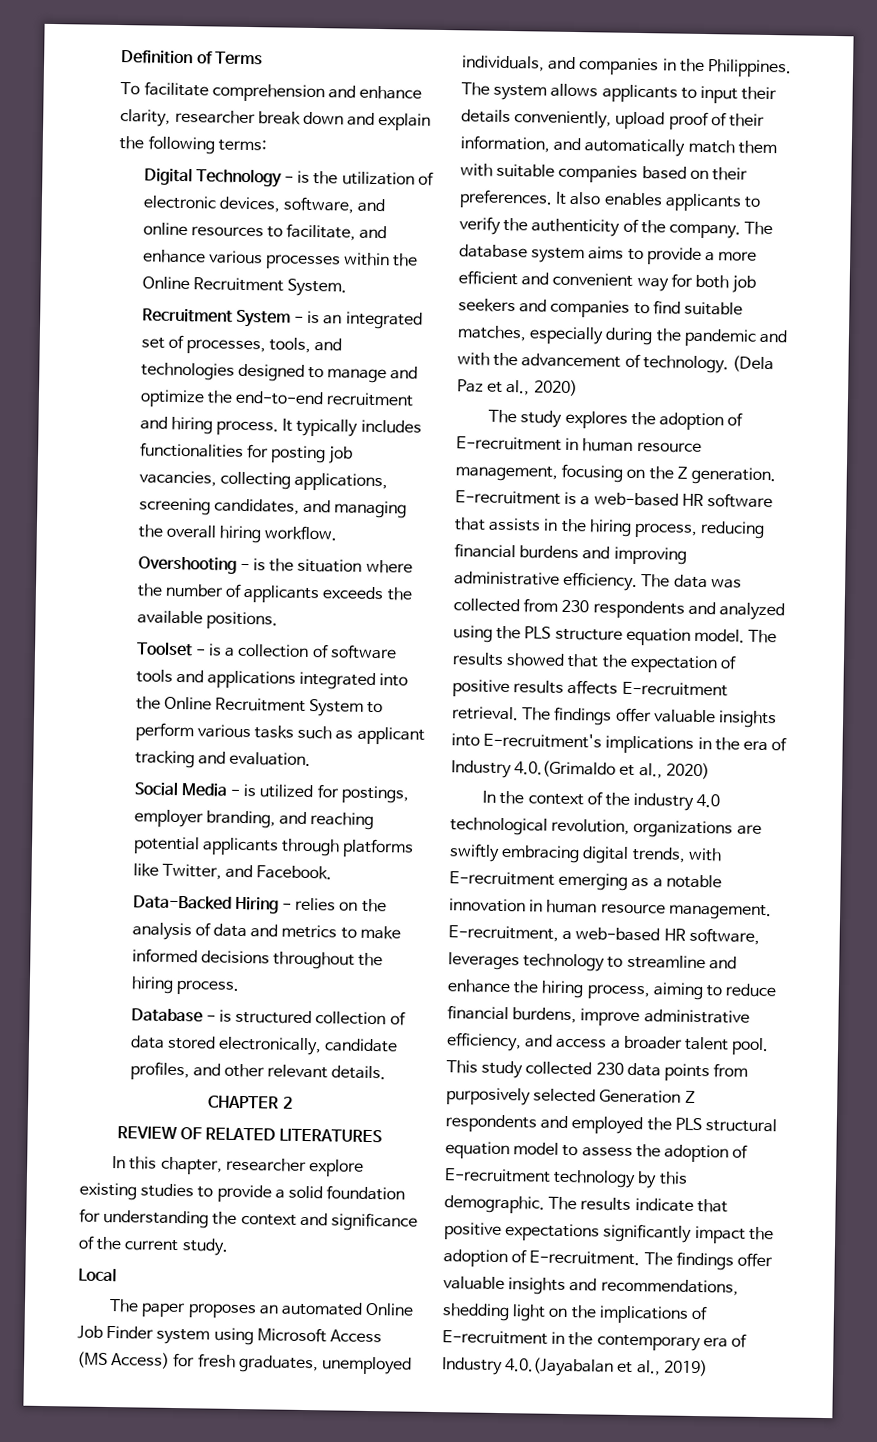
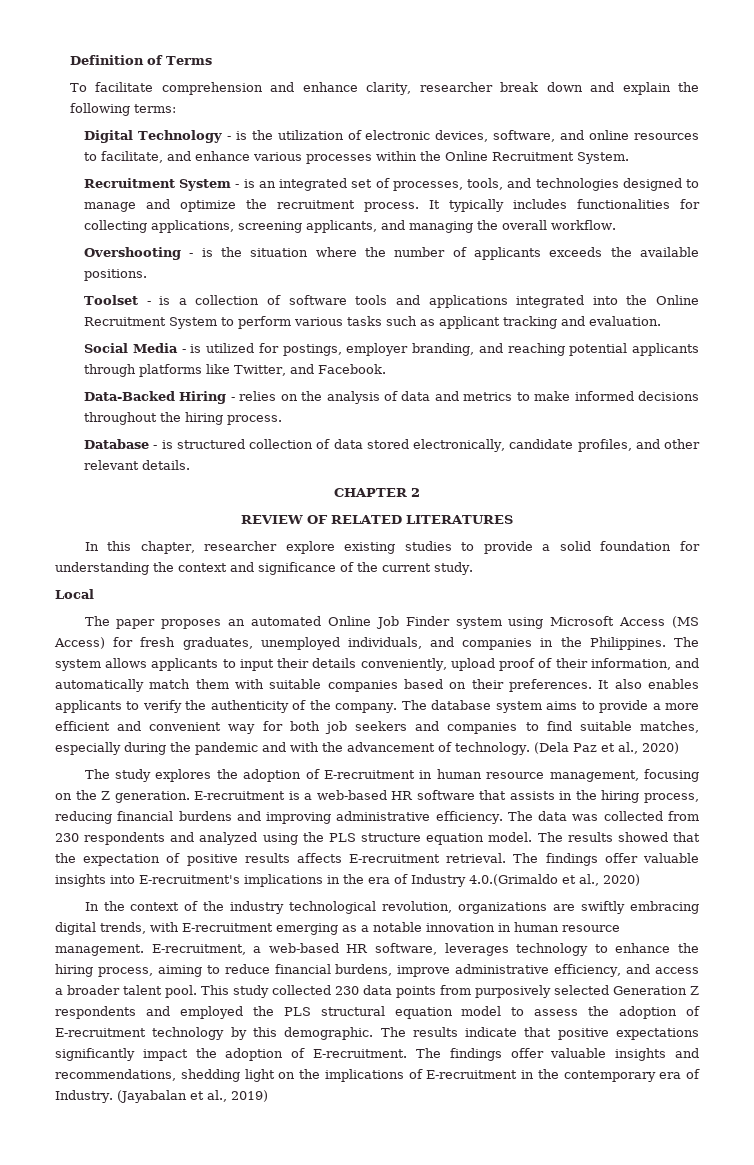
- Recruitment System - is an integrated set of processes, tools, and technologies designed to manage and optimize the end-to-end recruitment and hiring process.
+ Recruitment System - is an integrated set of processes, tools, and technologies designed to manage and optimize the recruitment process.
- It typically includes functionalities for posting job vacancies, collecting applications, screening candidates, and managing the overall hiring workflow.
+ It typically includes functionalities for collecting applications, screening applicants, and managing the overall workflow.
- In the context of the industry 4.0 technological revolution, organizations are swiftly embracing digital trends, with E-recruitment emerging as a notable innovation in human resource management.
+ In the context of the industry technological revolution, organizations are swiftly embracing digital trends, with E-recruitment emerging as a notable innovation in human resource management.
- E-recruitment, a web-based HR software, leverages technology to streamline and enhance the hiring process, aiming to reduce financial burdens, improve administrative efficiency, and access a broader talent pool.
+ E-recruitment, a web-based HR software, leverages technology to enhance the hiring process, aiming to reduce financial burdens, improve administrative efficiency, and access a broader talent pool.
- The findings offer valuable insights and recommendations, shedding light on the implications of E-recruitment in the contemporary era of Industry 4.0.(Jayabalan et al., 2019)
+ The findings offer valuable insights and recommendations, shedding light on the implications of E-recruitment in the contemporary era of Industry. (Jayabalan et al., 2019)

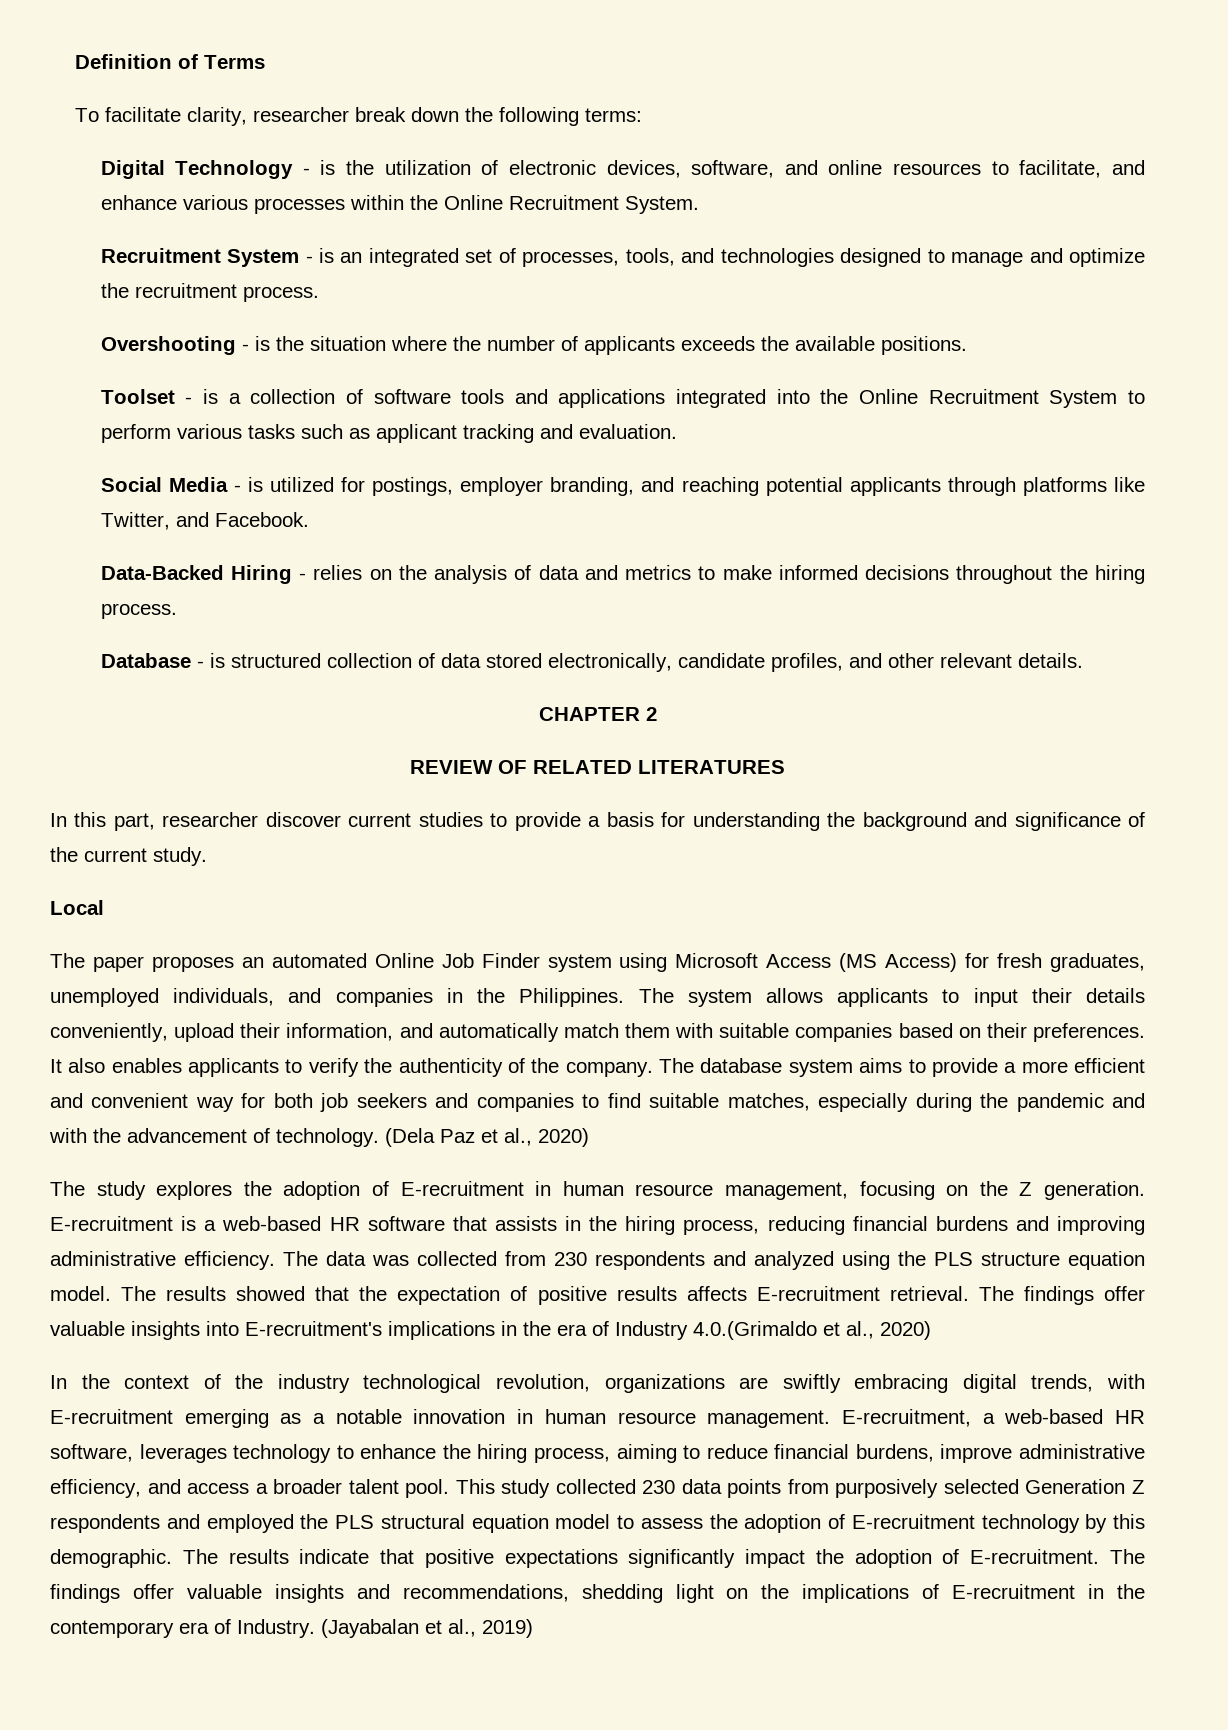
- To facilitate comprehension and enhance clarity, researcher break down and explain the following terms:
+ To facilitate clarity, researcher break down the following terms:
- It typically includes functionalities for collecting applications, screening applicants, and managing the overall workflow.
- In this chapter, researcher explore existing studies to provide a solid foundation for understanding the context and significance of the current study.
+ In this part, researcher discover current studies to provide a basis for understanding the background and significance of the current study.
- The system allows applicants to input their details conveniently, upload proof of their information, and automatically match them with suitable companies based on their preferences.
+ The system allows applicants to input their details conveniently, upload their information, and automatically match them with suitable companies based on their preferences.

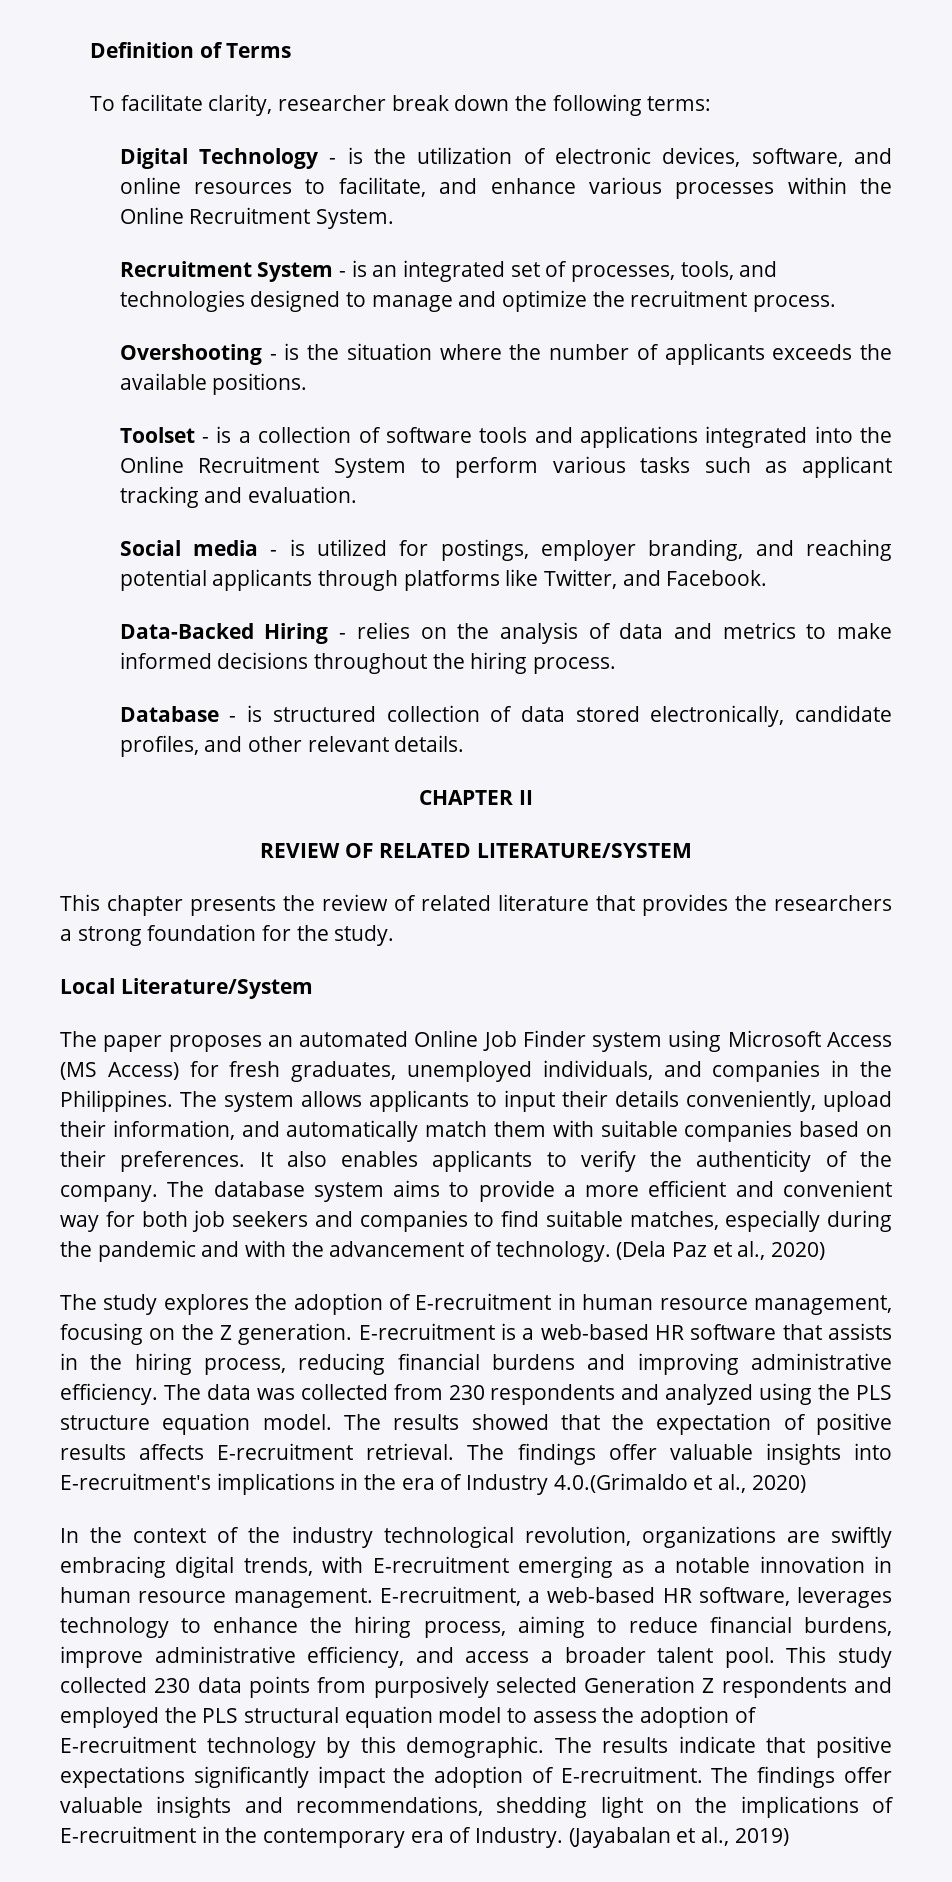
- Social Media - is utilized for postings, employer branding, and reaching potential applicants through platforms like Twitter, and Facebook.
+ Social media - is utilized for postings, employer branding, and reaching potential applicants through platforms like Twitter, and Facebook.
- CHAPTER 2
+ CHAPTER II
- REVIEW OF RELATED LITERATURES
- In this part, researcher discover current studies to provide a basis for understanding the background and significance of the current study.
+ REVIEW OF RELATED LITERATURE/SYSTEM
+ This chapter presents the review of related literature that provides the researchers a strong foundation for the study.
- Local
+ Local Literature/System

